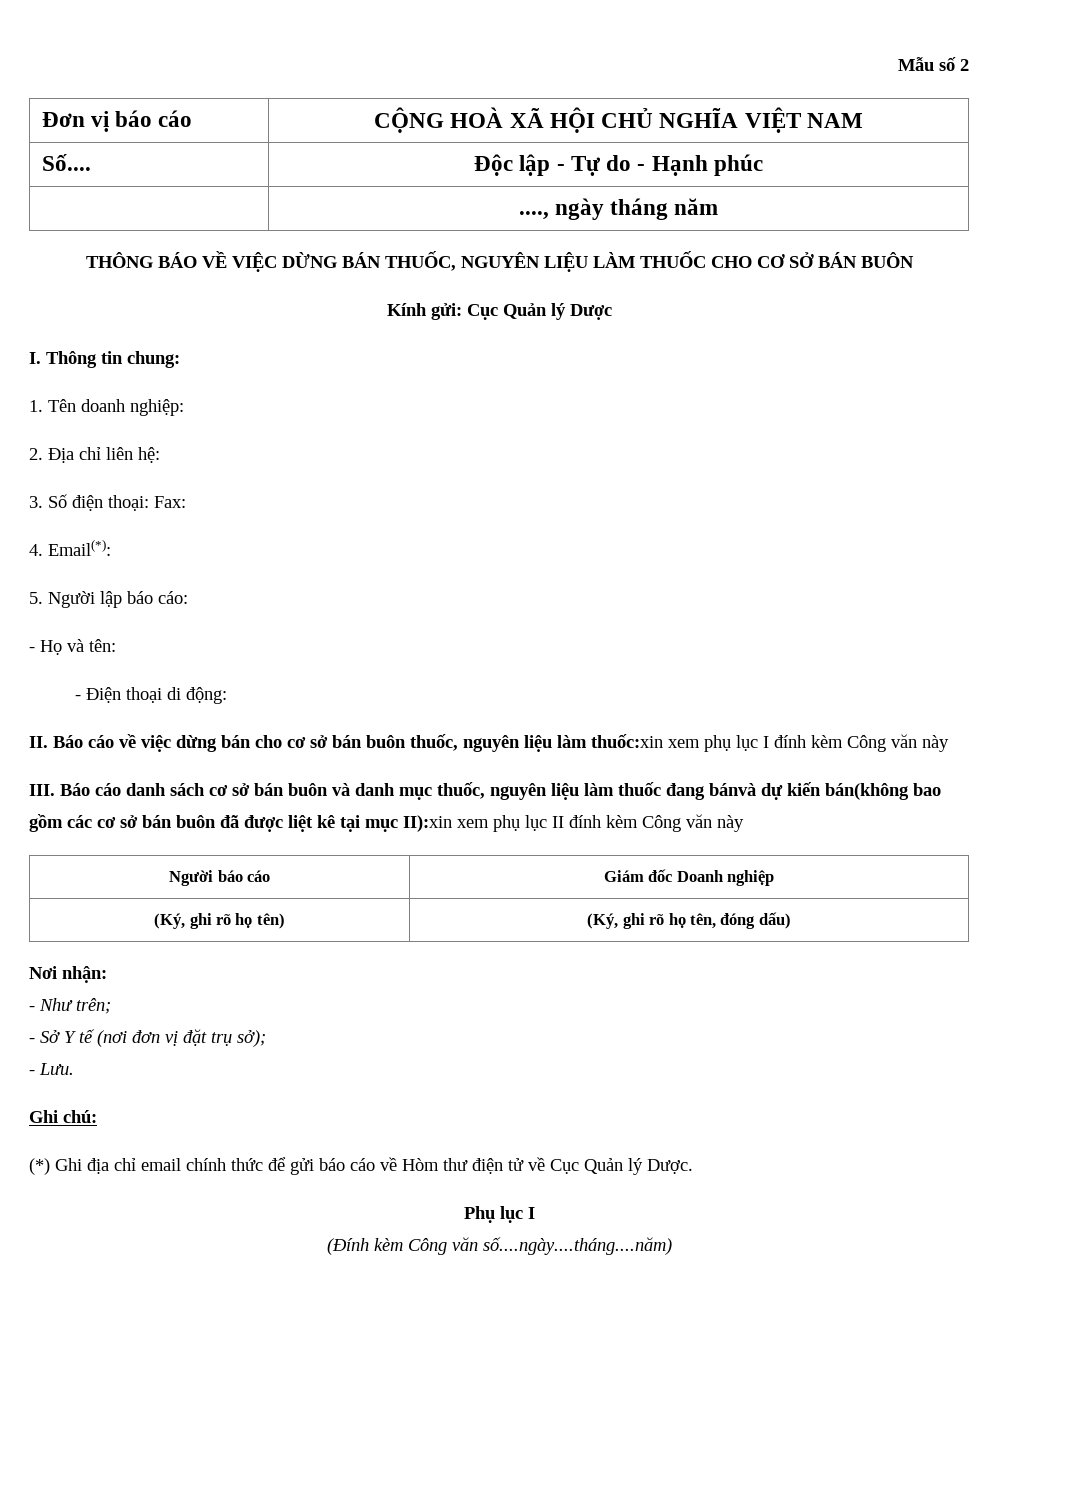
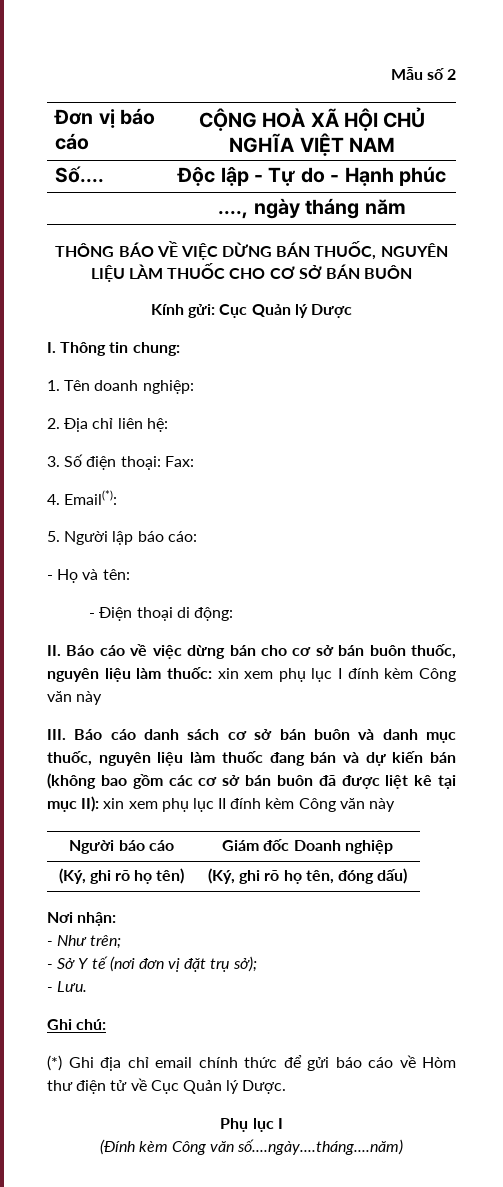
- II. Báo cáo về việc dừng bán cho cơ sở bán buôn thuốc, nguyên liệu làm thuốc:xin xem phụ lục I đính kèm Công văn này
+ II. Báo cáo về việc dừng bán cho cơ sở bán buôn thuốc, nguyên liệu làm thuốc: xin xem phụ lục I đính kèm Công văn này
- III. Báo cáo danh sách cơ sở bán buôn và danh mục thuốc, nguyên liệu làm thuốc đang bánvà dự kiến bán(không bao gồm các cơ sở bán buôn đã được liệt kê tại mục II):xin xem phụ lục II đính kèm Công văn này
+ III. Báo cáo danh sách cơ sở bán buôn và danh mục thuốc, nguyên liệu làm thuốc đang bán và dự kiến bán (không bao gồm các cơ sở bán buôn đã được liệt kê tại mục II): xin xem phụ lục II đính kèm Công văn này

